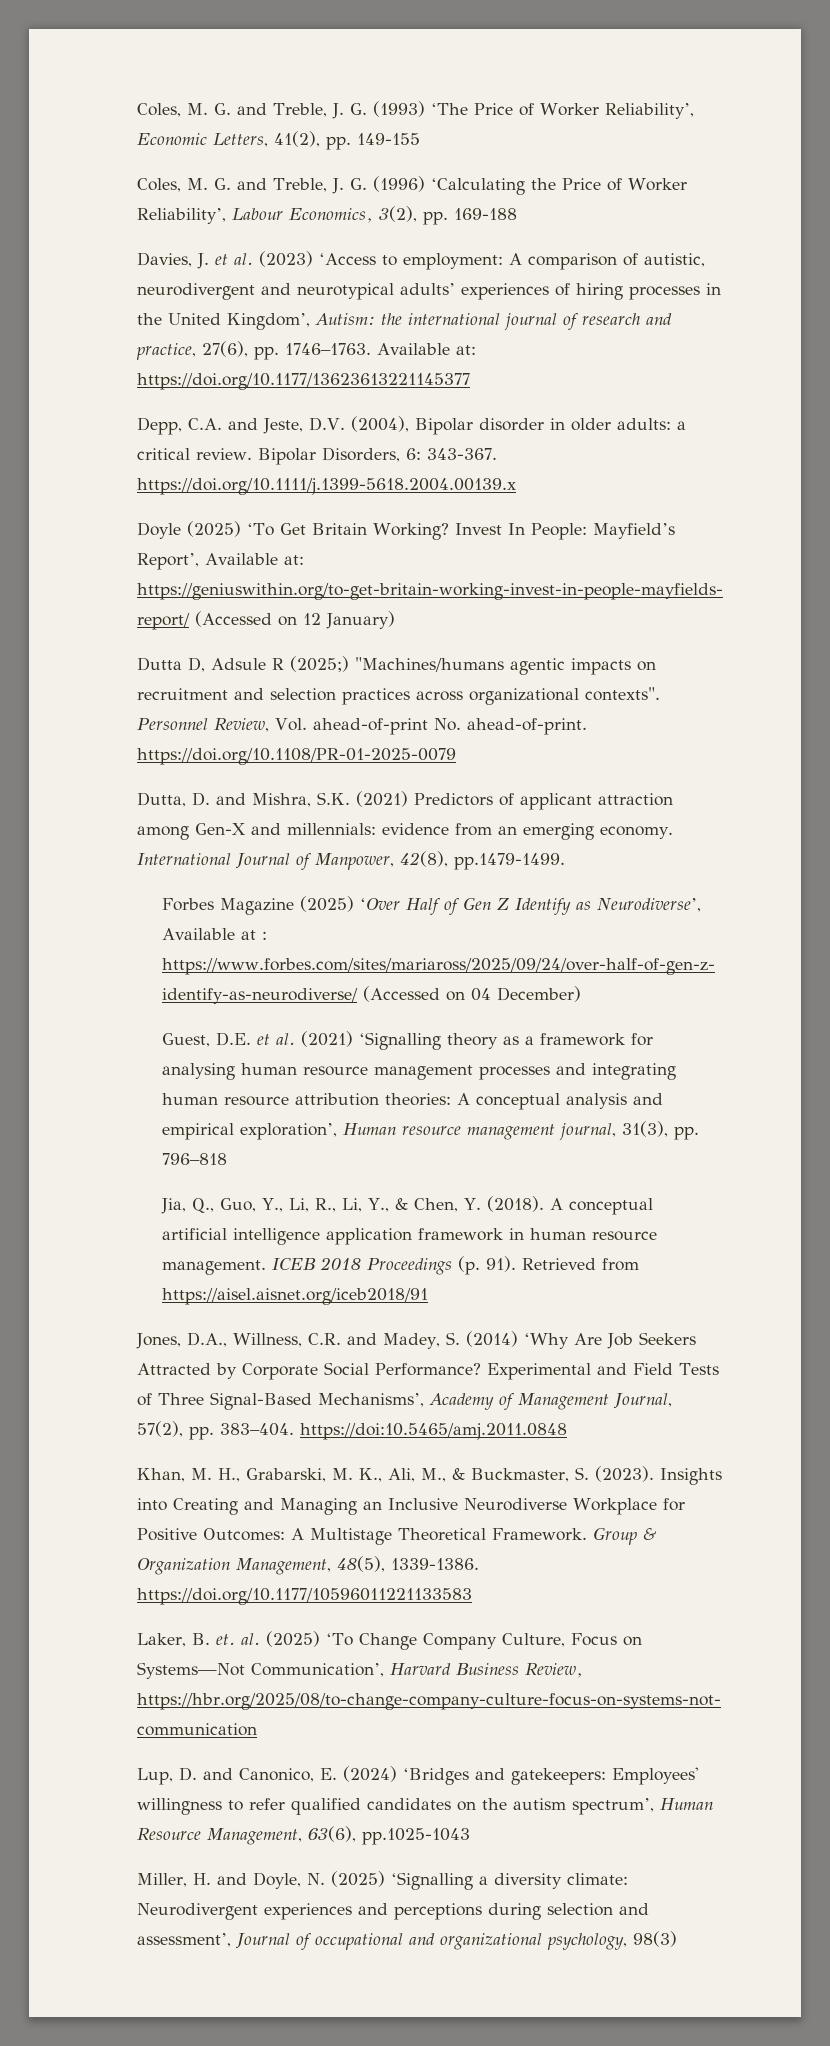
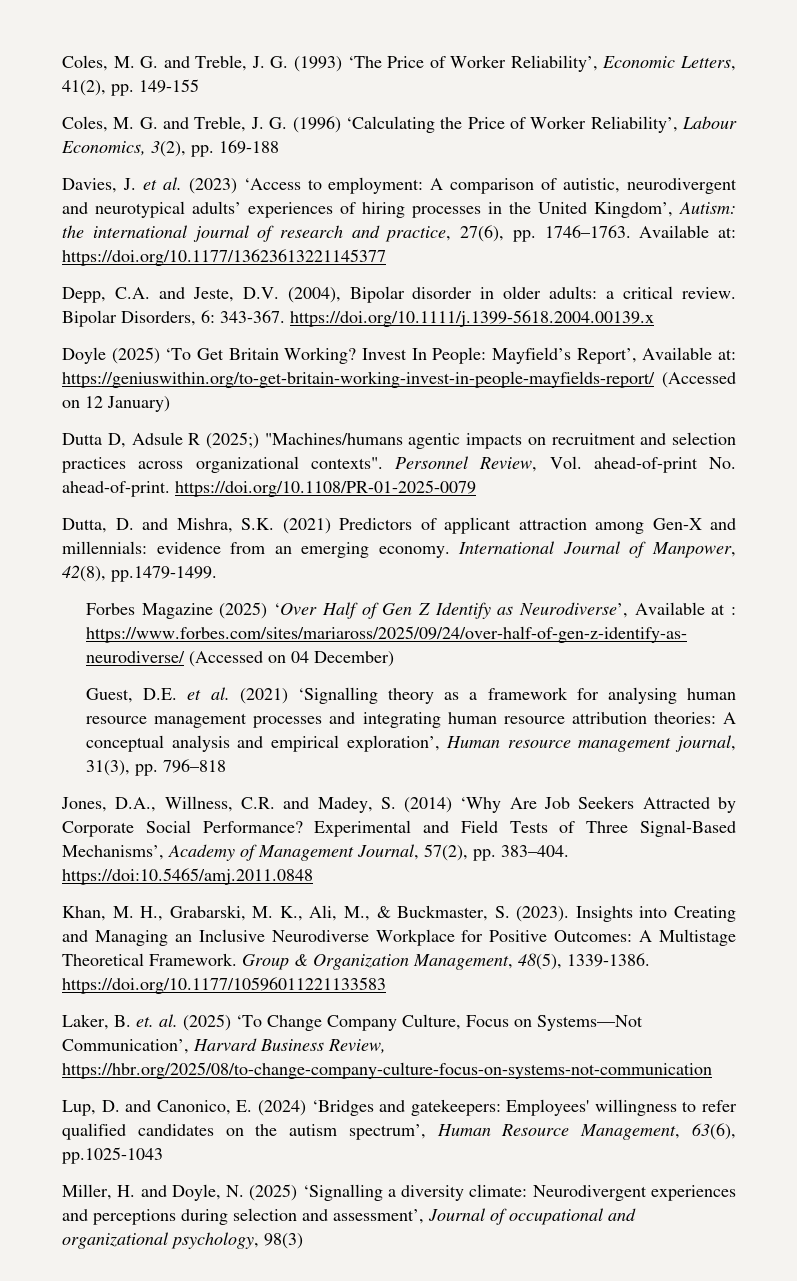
- Jia, Q., Guo, Y., Li, R., Li, Y., & Chen, Y. (2018). A conceptual artificial intelligence application framework in human resource management. ICEB 2018 Proceedings (p. 91). Retrieved from https://aisel.aisnet.org/iceb2018/91

